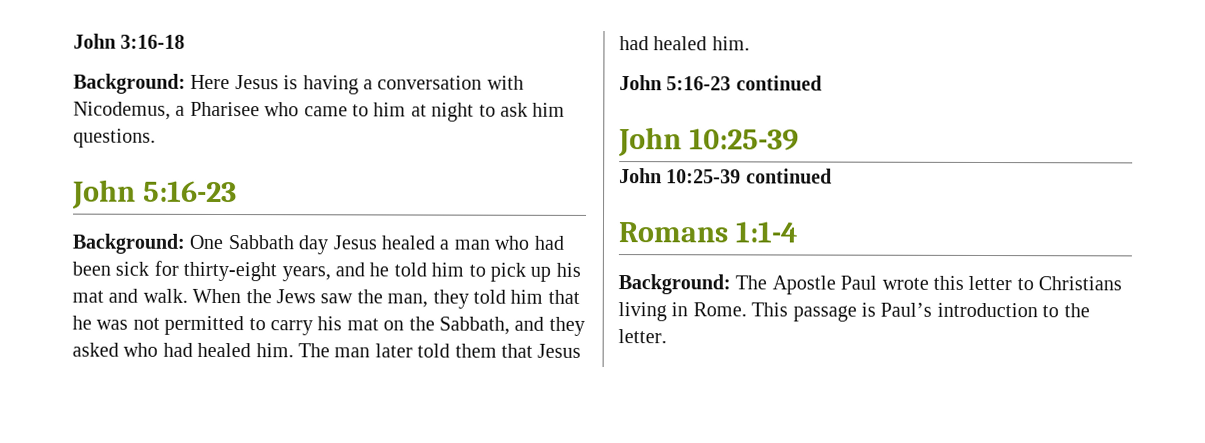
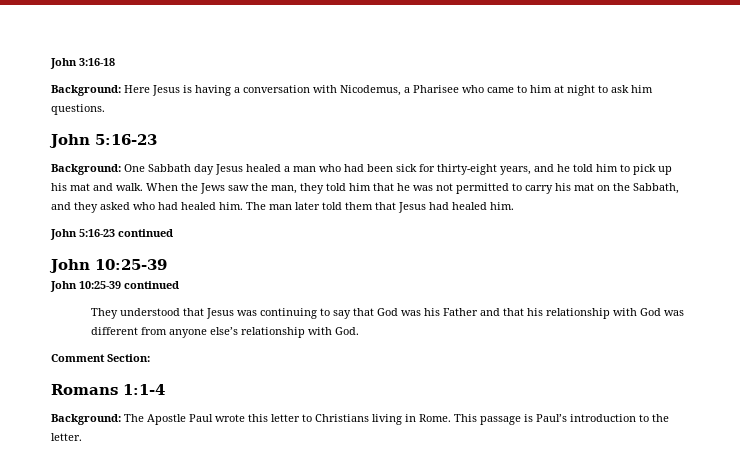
+ They understood that Jesus was continuing to say that God was his Father and that his relationship with God was different from anyone else’s relationship with God.
+ Comment Section:

